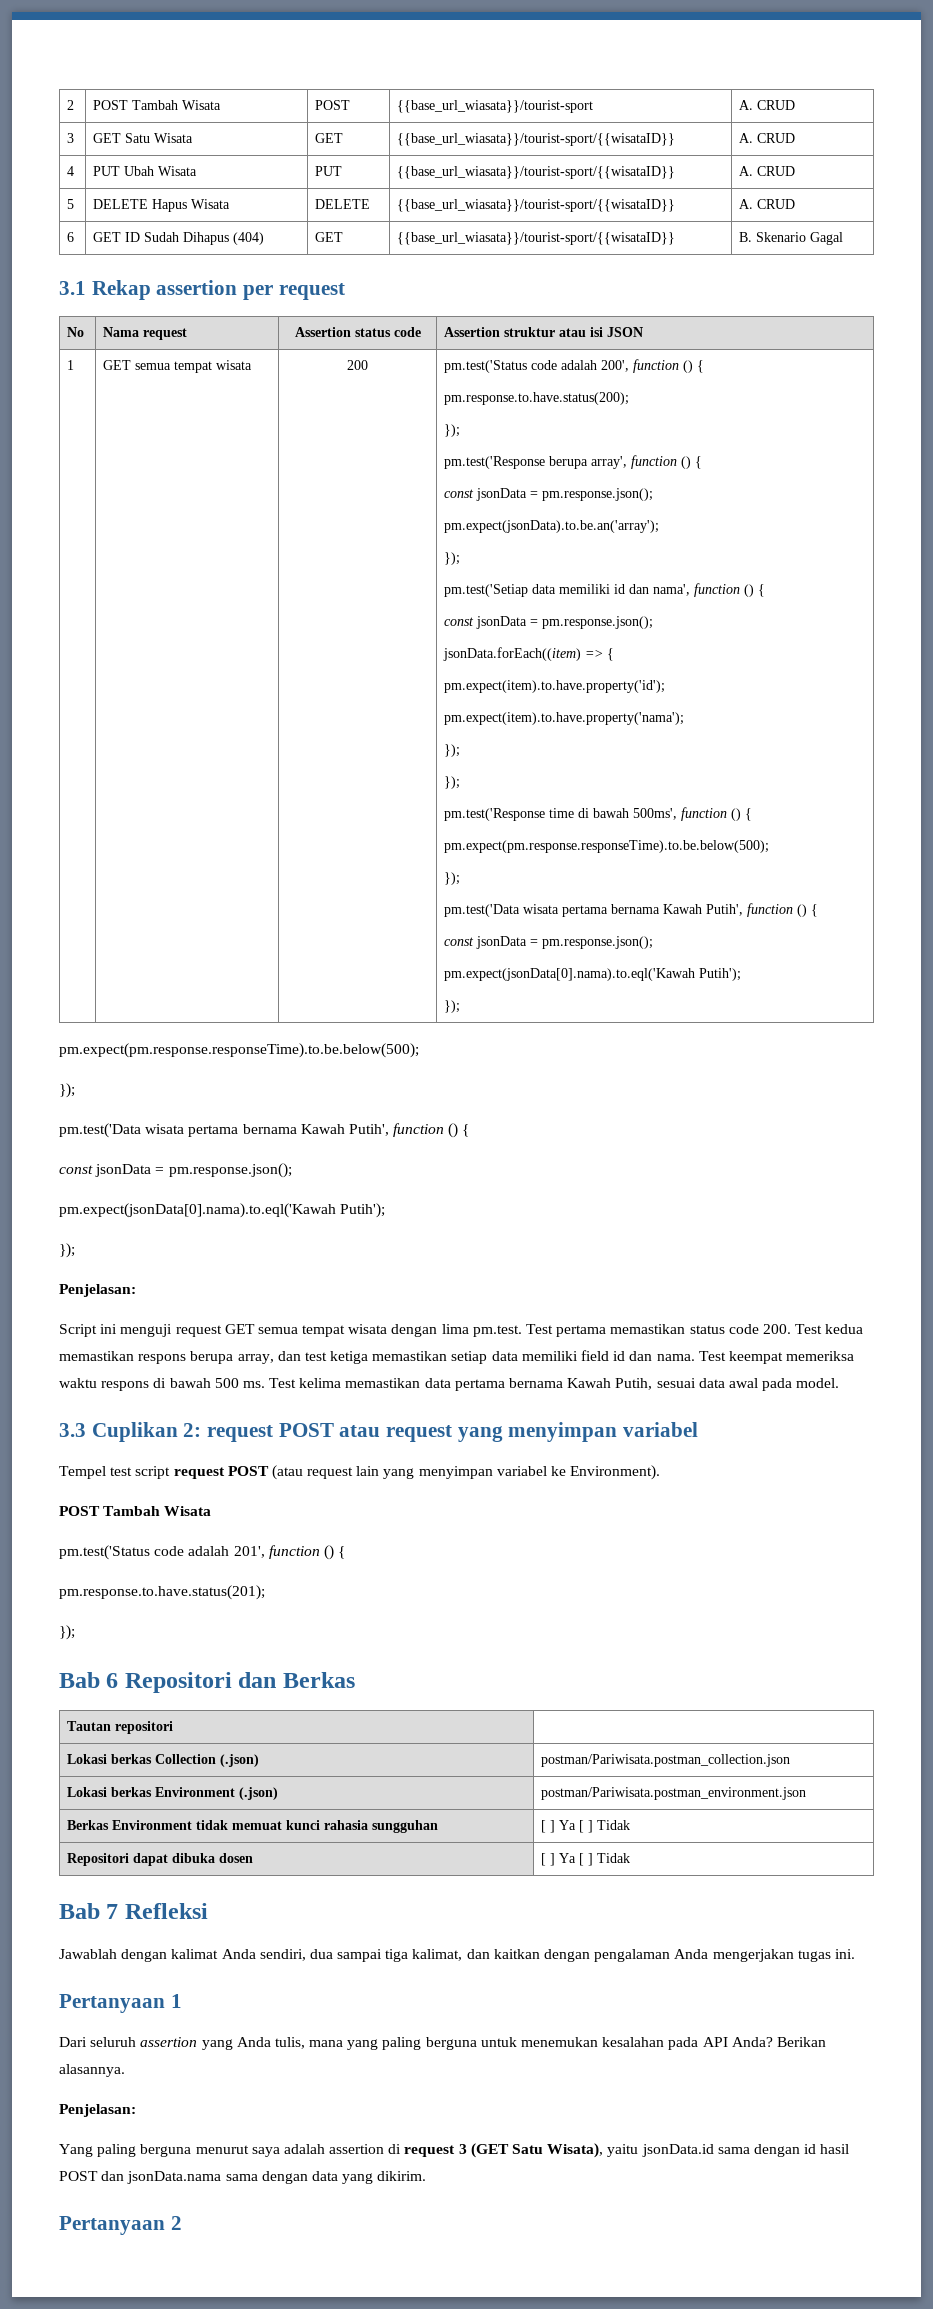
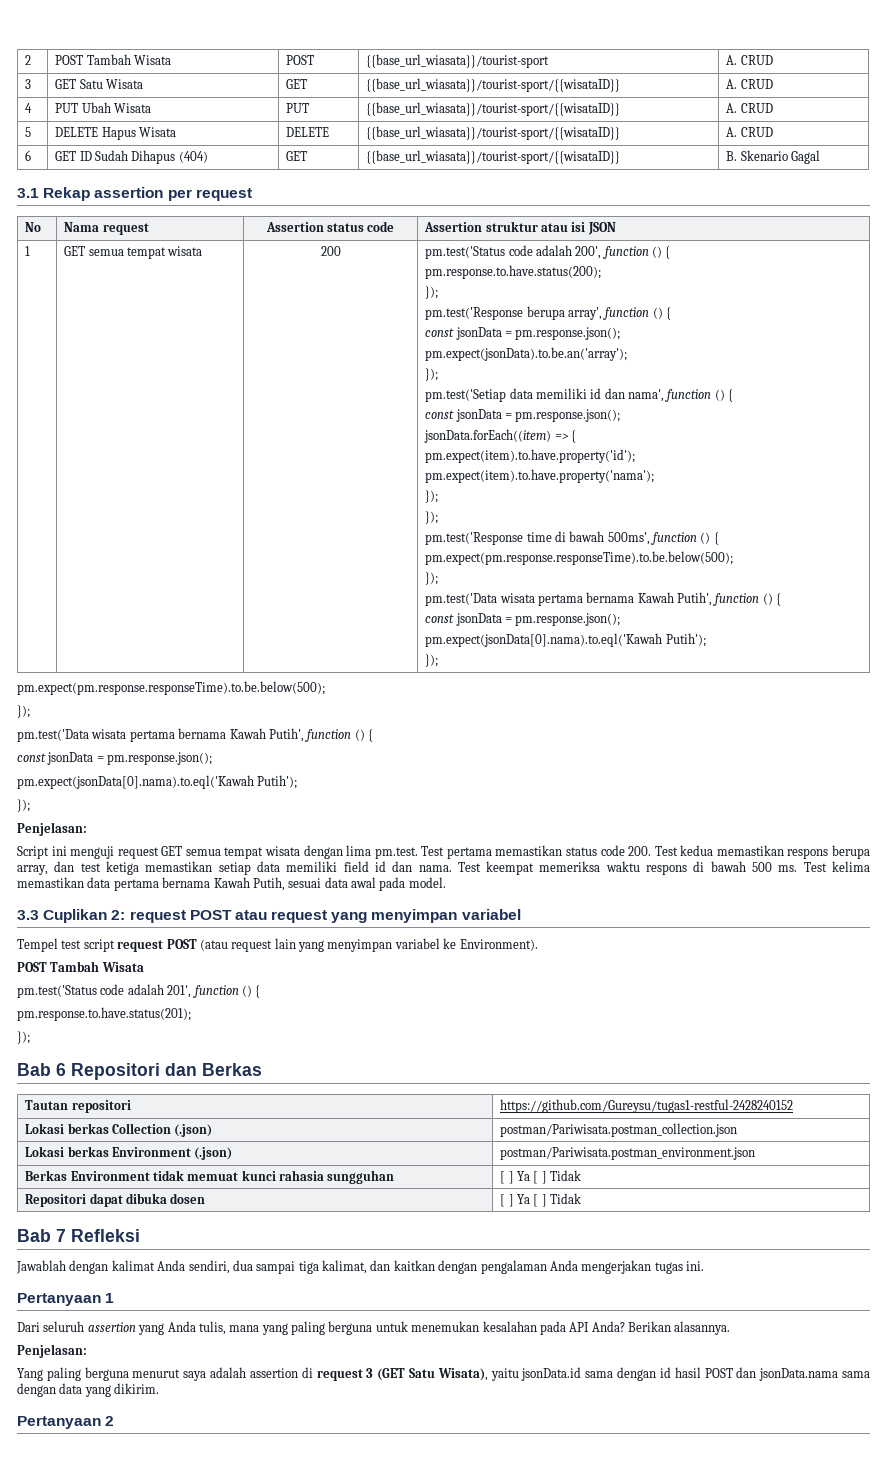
- Tautan repositori |
+ Tautan repositori | https://github.com/Gureysu/tugas1-restful-2428240152

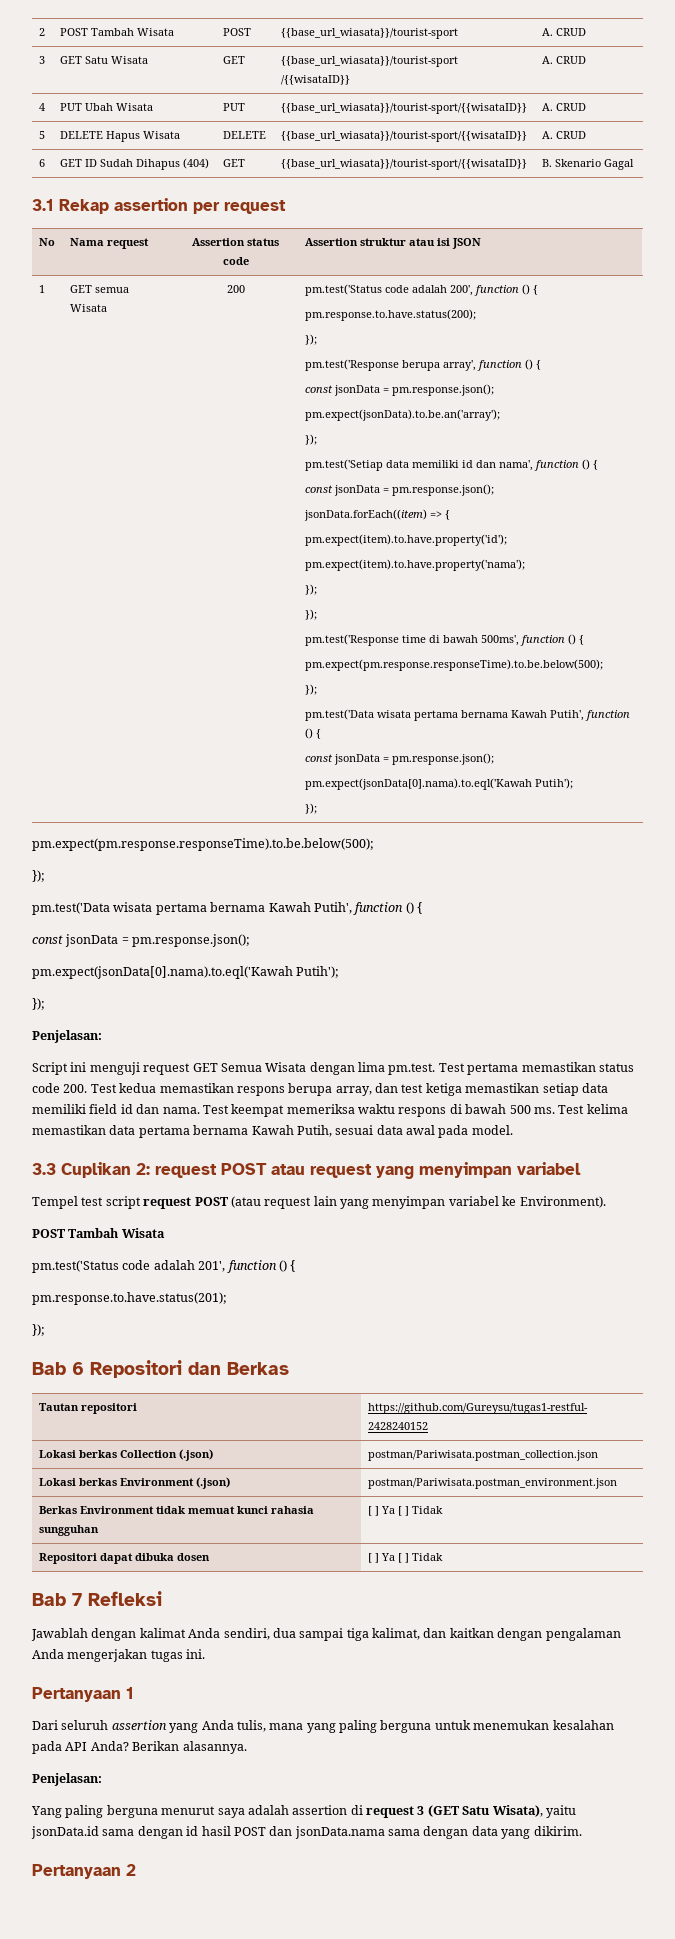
- 3 | GET Satu Wisata | GET | {{base_url_wiasata}}/tourist-sport/{{wisataID}} | A. CRUD
+ 3 | GET Satu Wisata | GET | {{base_url_wiasata}}/tourist-sport /{{wisataID}} | A. CRUD
- 1 | GET semua tempat wisata
+ 1 | GET semua Wisata
- Script ini menguji request GET semua tempat wisata dengan lima pm.test. Test pertama memastikan status code 200. Test kedua memastikan respons berupa array, dan test ketiga memastikan setiap data memiliki field id dan nama.
+ Script ini menguji request GET Semua Wisata dengan lima pm.test. Test pertama memastikan status code 200. Test kedua memastikan respons berupa array, dan test ketiga memastikan setiap data memiliki field id dan nama.

